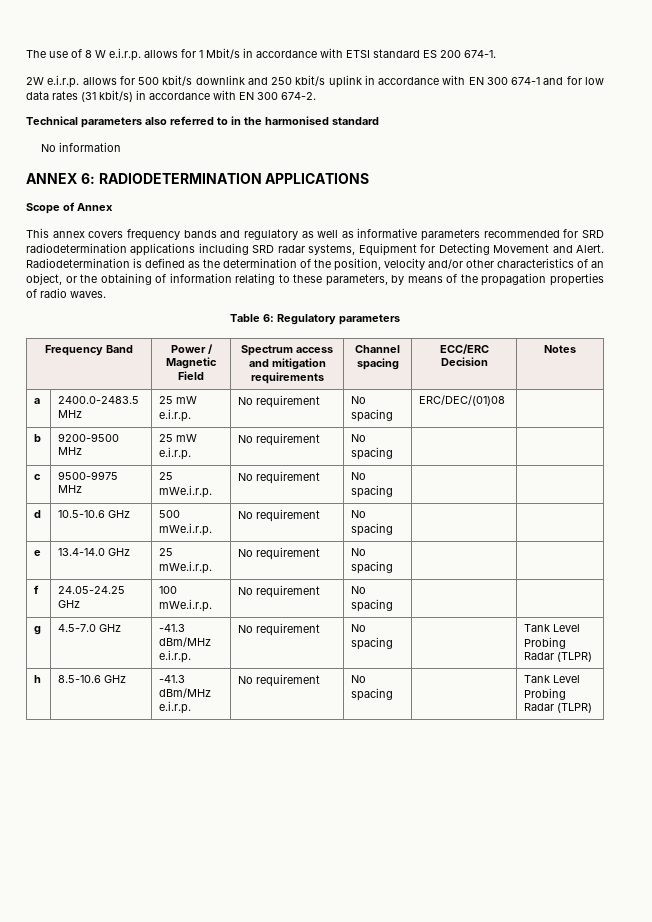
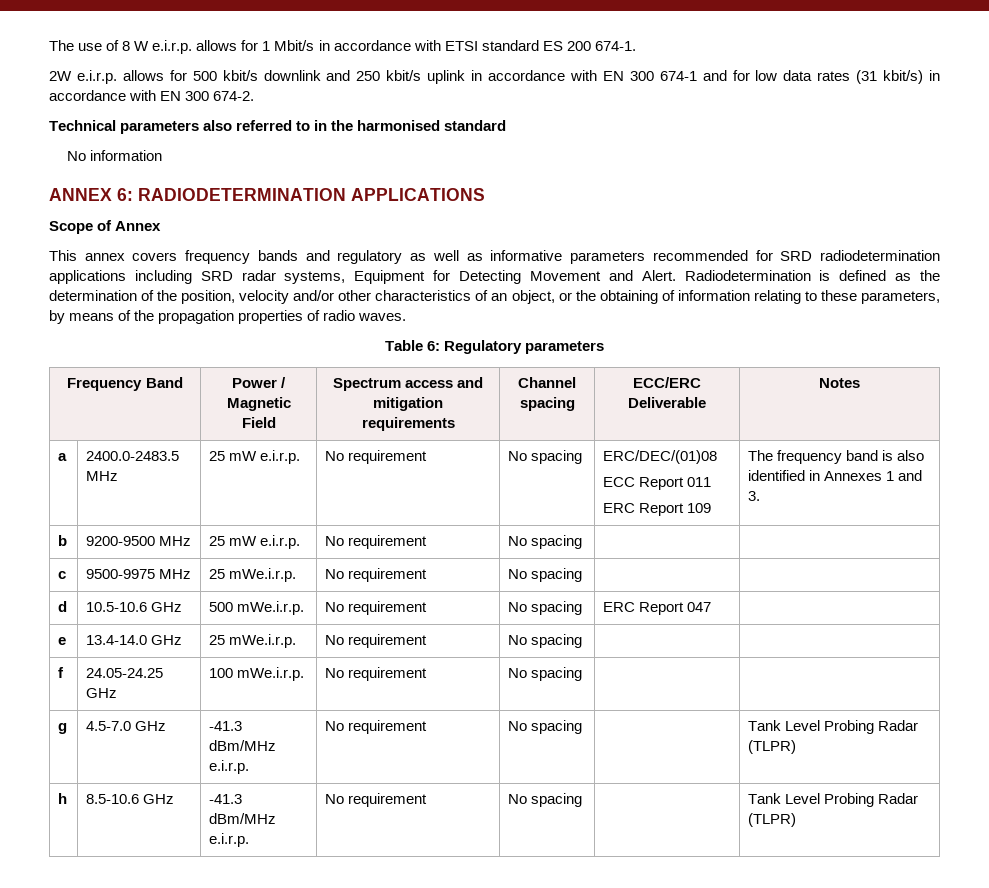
- Frequency Band | Power / Magnetic Field | Spectrum access and mitigation requirements | Channel spacing | ECC/ERC Decision | Notes
+ Frequency Band | Power / Magnetic Field | Spectrum access and mitigation requirements | Channel spacing | ECC/ERC Deliverable | Notes
- a | 2400.0-2483.5 MHz | 25 mW e.i.r.p. | No requirement | No spacing | ERC/DEC/(01)08 |
+ a | 2400.0-2483.5 MHz | 25 mW e.i.r.p. | No requirement | No spacing | ERC/DEC/(01)08
+ ECC Report 011
+ ERC Report 109 | The frequency band is also identified in Annexes 1 and 3.
- d | 10.5-10.6 GHz | 500 mWe.i.r.p. | No requirement | No spacing | |
+ d | 10.5-10.6 GHz | 500 mWe.i.r.p. | No requirement | No spacing | ERC Report 047 |

